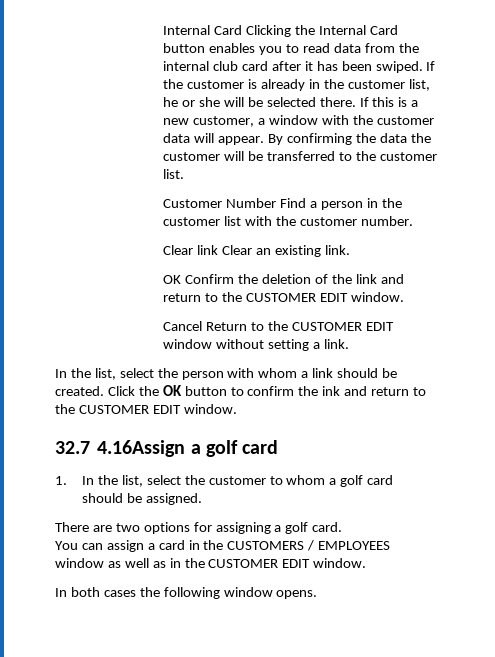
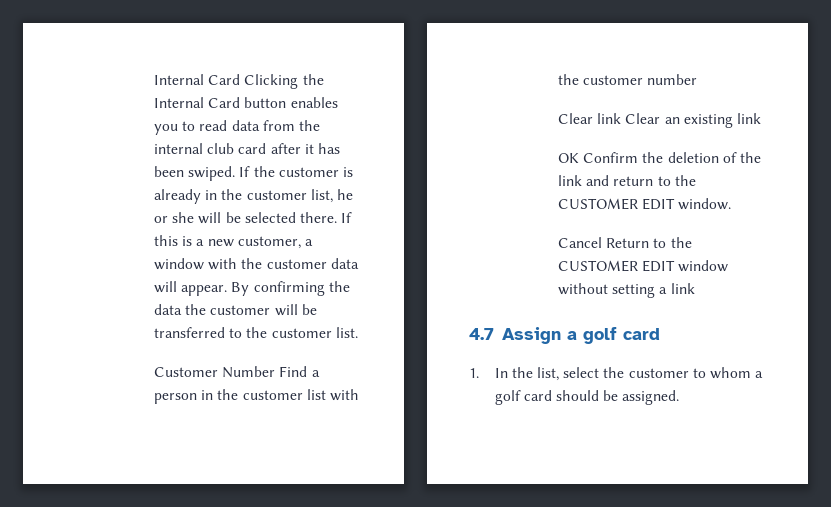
- Customer Number Find a person in the customer list with the customer number.
+ Customer Number Find a person in the customer list with the customer number
- Clear link Clear an existing link.
+ Clear link Clear an existing link
- Cancel Return to the CUSTOMER EDIT window without setting a link.
- In the list, select the person with whom a link should be created. Click the OK button to confirm the ink and return to the CUSTOMER EDIT window.
- 32.7 4.16Assign a golf card
+ Cancel Return to the CUSTOMER EDIT window without setting a link
+ 4.7 Assign a golf card
- There are two options for assigning a golf card.
- You can assign a card in the CUSTOMERS / EMPLOYEES window as well as in the CUSTOMER EDIT window.
- In both cases the following window opens.

